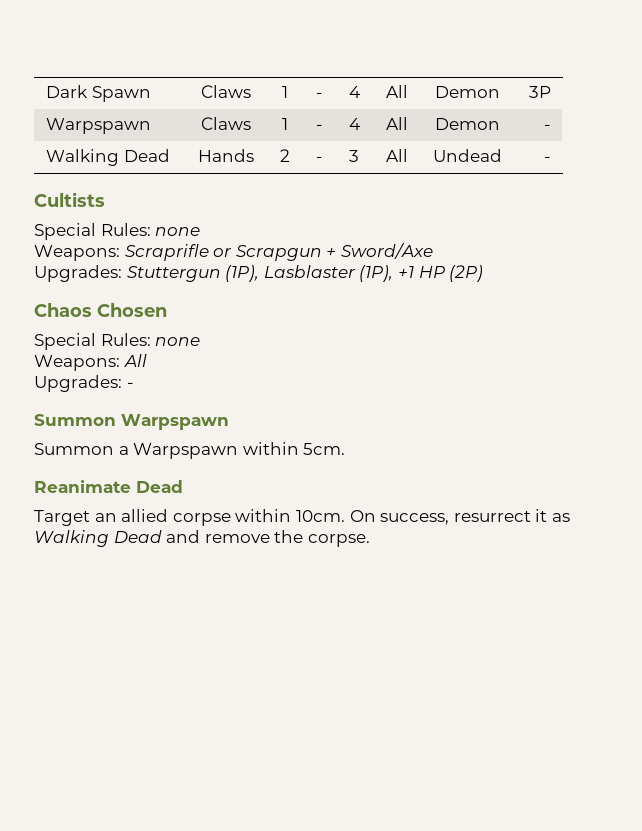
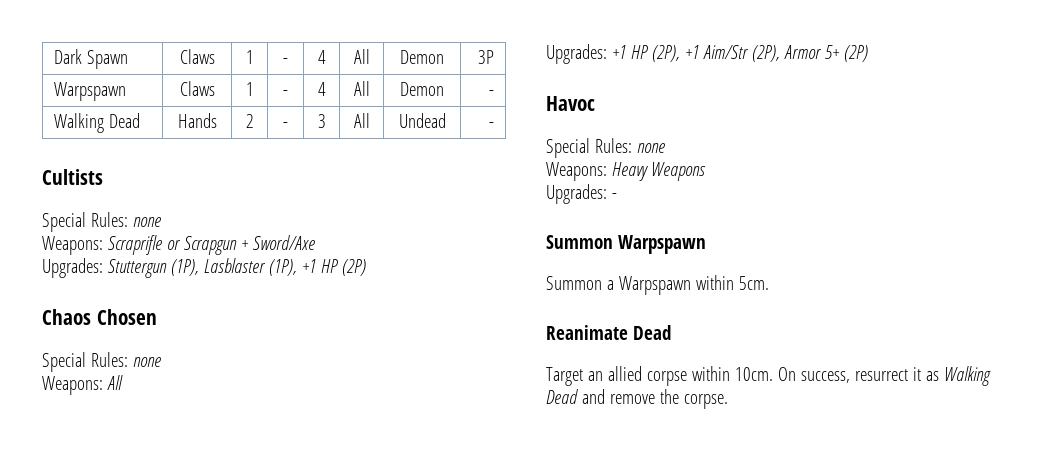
+ Upgrades: +1 HP (2P), +1 Aim/Str (2P), Armor 5+ (2P)
+ Havoc
+ Special Rules: none
+ Weapons: Heavy Weapons

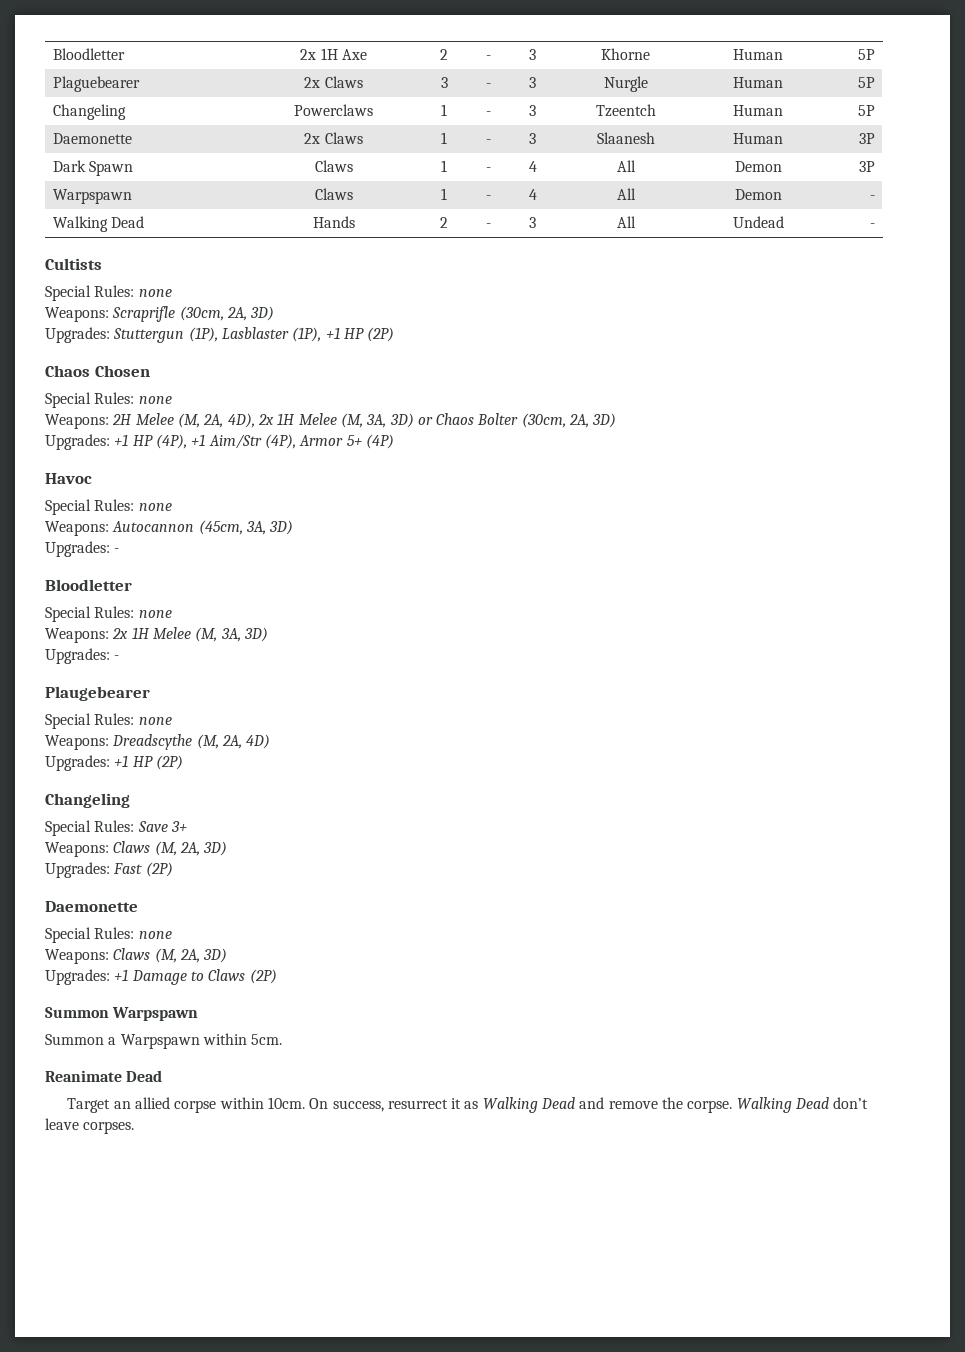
+ Bloodletter | 2x 1H Axe | 2 | - | 3 | Khorne | Human | 5P
+ Plaguebearer | 2x Claws | 3 | - | 3 | Nurgle | Human | 5P
+ Changeling | Powerclaws | 1 | - | 3 | Tzeentch | Human | 5P
+ Daemonette | 2x Claws | 1 | - | 3 | Slaanesh | Human | 3P
- Weapons: Scraprifle or Scrapgun + Sword/Axe
+ Weapons: Scraprifle (30cm, 2A, 3D)
- Weapons: All
- Upgrades: +1 HP (2P), +1 Aim/Str (2P), Armor 5+ (2P)
+ Weapons: 2H Melee (M, 2A, 4D), 2x 1H Melee (M, 3A, 3D) or Chaos Bolter (30cm, 2A, 3D)
+ Upgrades: +1 HP (4P), +1 Aim/Str (4P), Armor 5+ (4P)
- Weapons: Heavy Weapons
+ Weapons: Autocannon (45cm, 3A, 3D)
  Upgrades: -
+ Bloodletter
+ Special Rules: none
+ Weapons: 2x 1H Melee (M, 3A, 3D)
+ Upgrades: -
+ Plaugebearer
+ Special Rules: none
+ Weapons: Dreadscythe (M, 2A, 4D)
+ Upgrades: +1 HP (2P)
+ Changeling
+ Special Rules: Save 3+
+ Weapons: Claws (M, 2A, 3D)
+ Upgrades: Fast (2P)
+ Daemonette
+ Special Rules: none
+ Weapons: Claws (M, 2A, 3D)
+ Upgrades: +1 Damage to Claws (2P)
+ Walking Dead don’t leave corpses.

